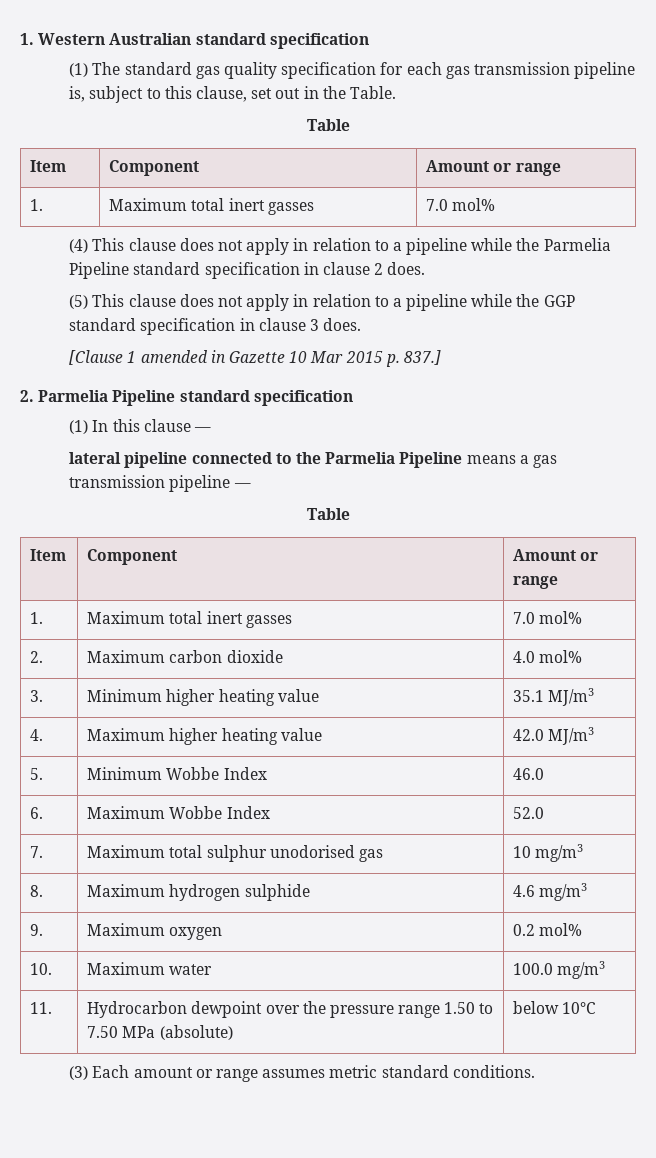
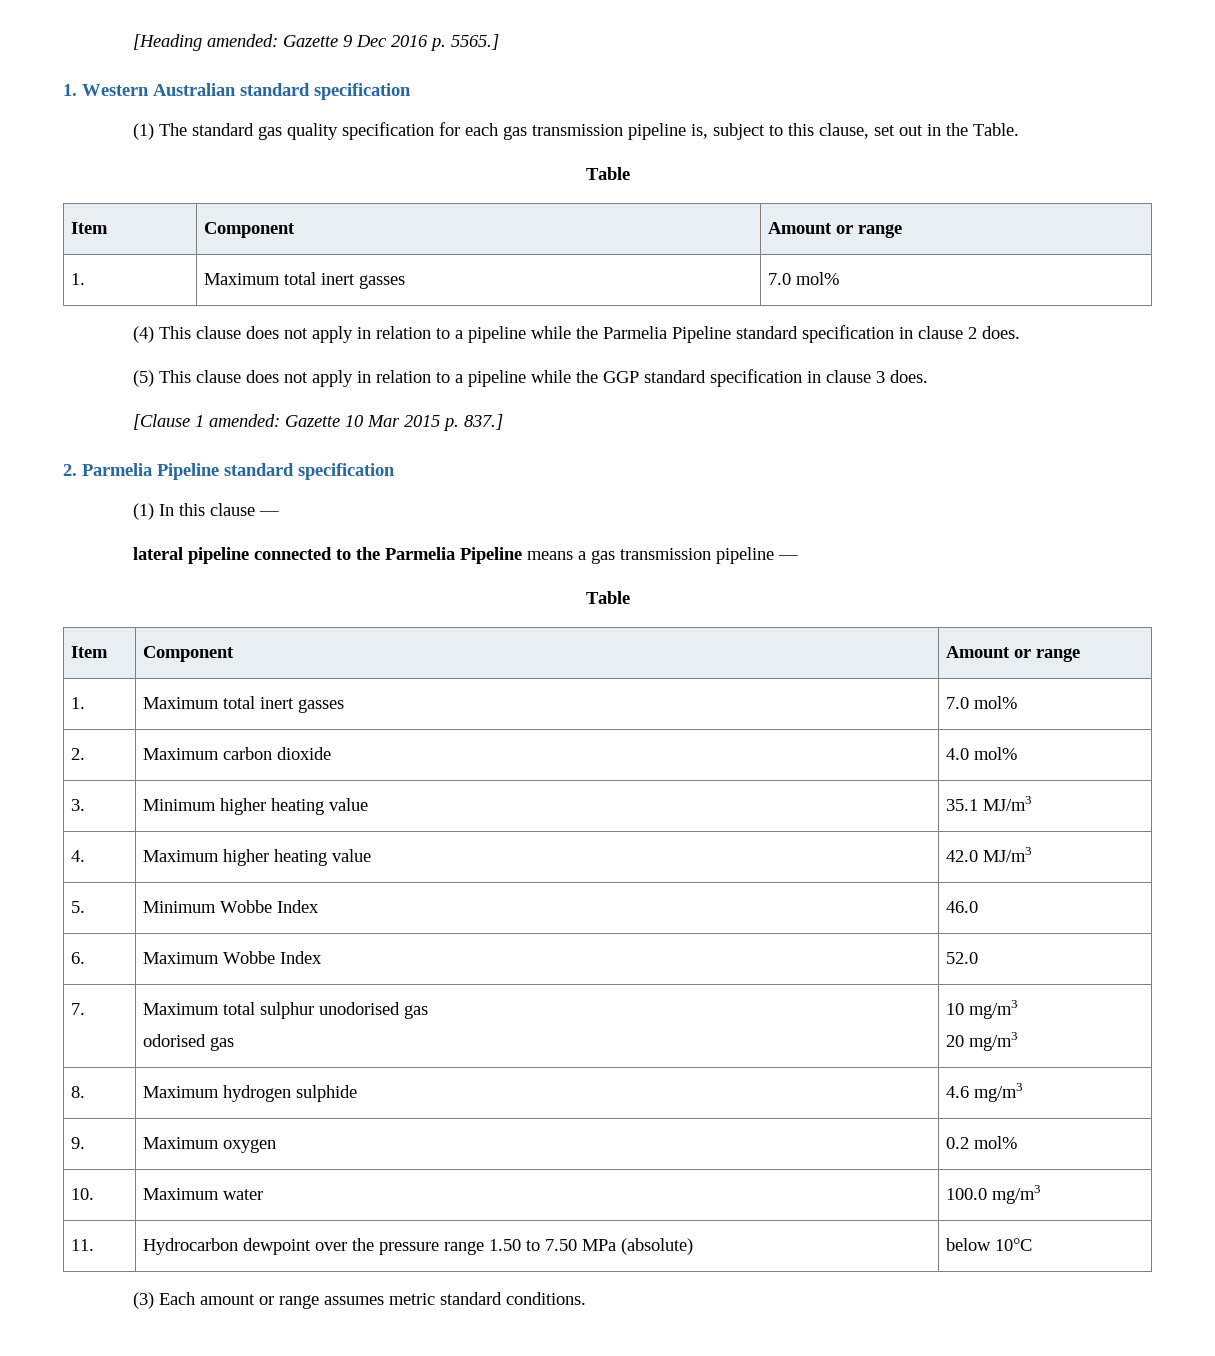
+ [Heading amended: Gazette 9 Dec 2016 p. 5565.]
- [Clause 1 amended in Gazette 10 Mar 2015 p. 837.]
+ [Clause 1 amended: Gazette 10 Mar 2015 p. 837.]
- 7. | Maximum total sulphur unodorised gas | 10 mg/m3
+ 7. | Maximum total sulphur unodorised gas
+ odorised gas | 10 mg/m3
+ 20 mg/m3

